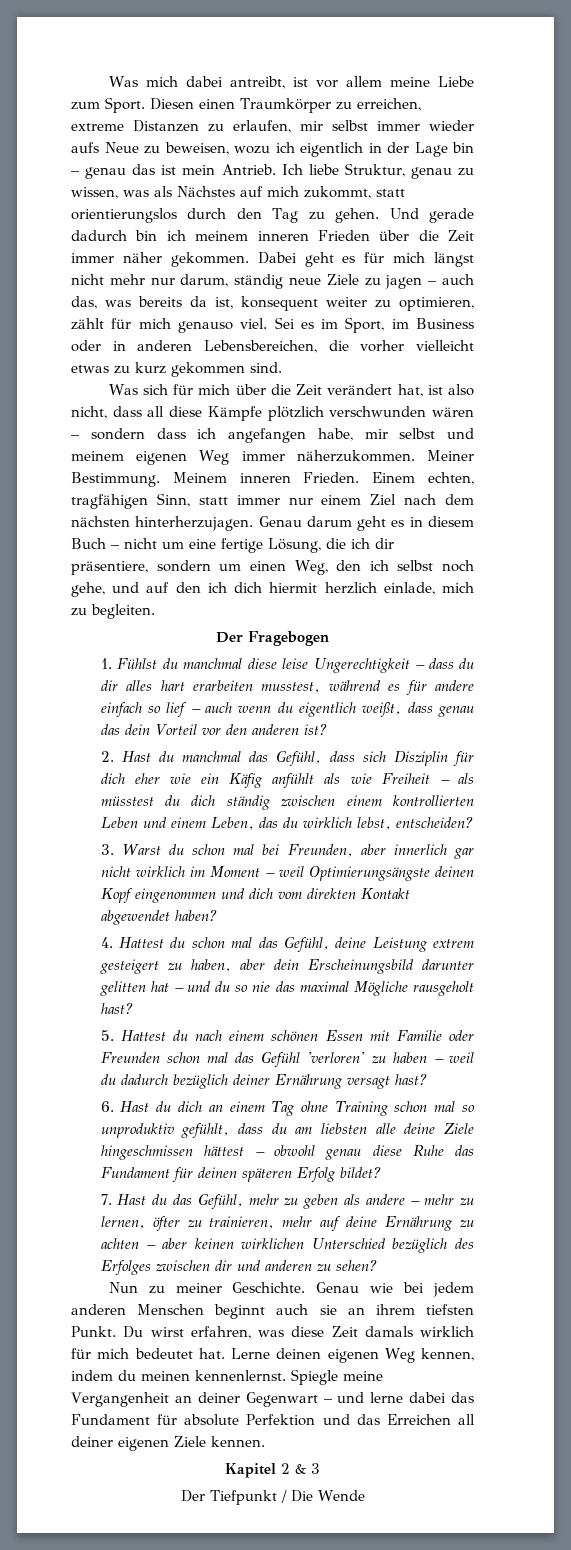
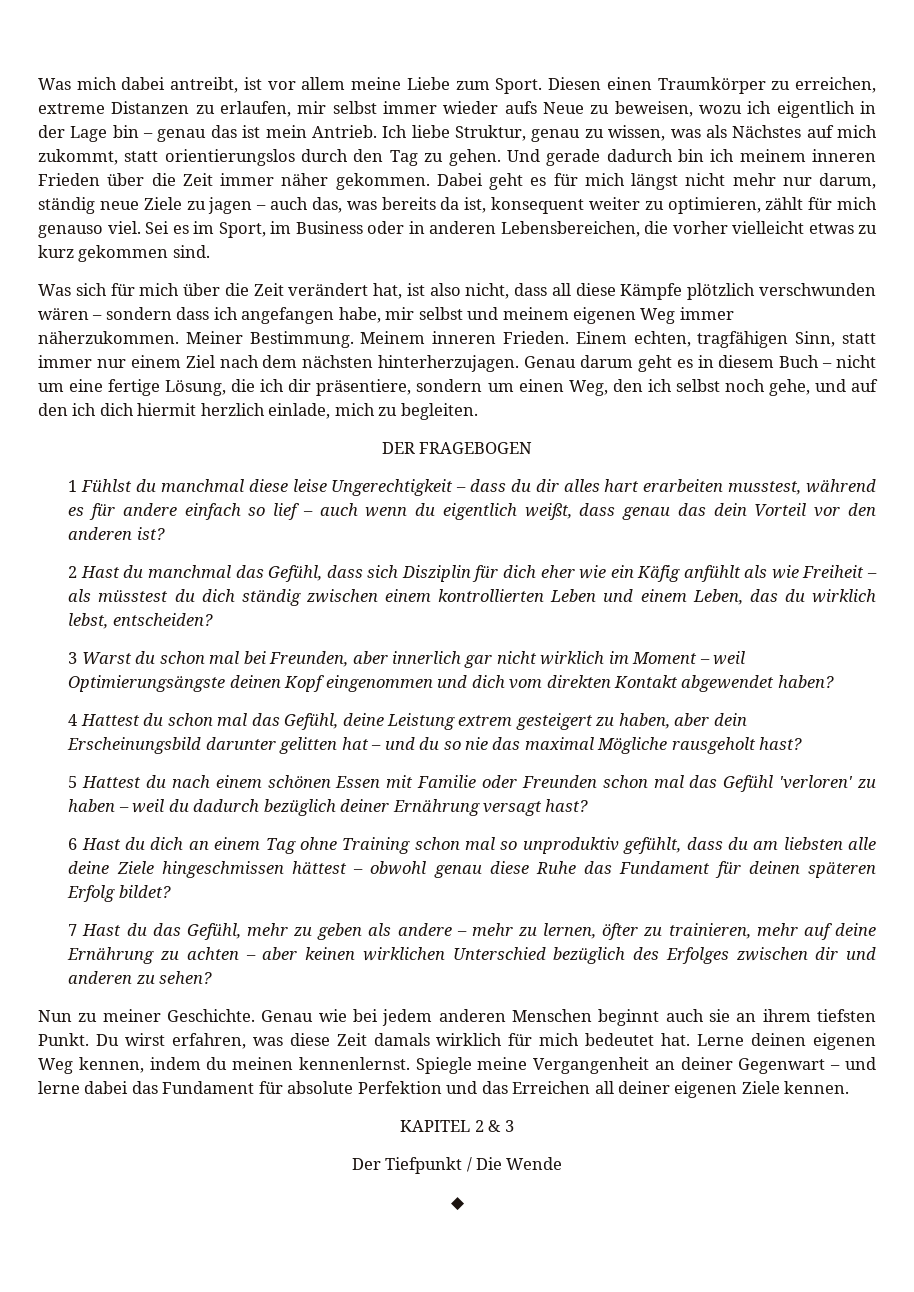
- Der Fragebogen
- 1. Fühlst du manchmal diese leise Ungerechtigkeit – dass du dir alles hart erarbeiten musstest, während es für andere einfach so lief – auch wenn du eigentlich weißt, dass genau das dein Vorteil vor den anderen ist?
+ DER FRAGEBOGEN
+ 1 Fühlst du manchmal diese leise Ungerechtigkeit – dass du dir alles hart erarbeiten musstest, während es für andere einfach so lief – auch wenn du eigentlich weißt, dass genau das dein Vorteil vor den anderen ist?
- 2. Hast du manchmal das Gefühl, dass sich Disziplin für dich eher wie ein Käfig anfühlt als wie Freiheit – als müsstest du dich ständig zwischen einem kontrollierten Leben und einem Leben, das du wirklich lebst, entscheiden?
+ 2 Hast du manchmal das Gefühl, dass sich Disziplin für dich eher wie ein Käfig anfühlt als wie Freiheit – als müsstest du dich ständig zwischen einem kontrollierten Leben und einem Leben, das du wirklich lebst, entscheiden?
- 3. Warst du schon mal bei Freunden, aber innerlich gar nicht wirklich im Moment – weil Optimierungsängste deinen Kopf eingenommen und dich vom direkten Kontakt abgewendet haben?
+ 3 Warst du schon mal bei Freunden, aber innerlich gar nicht wirklich im Moment – weil Optimierungsängste deinen Kopf eingenommen und dich vom direkten Kontakt abgewendet haben?
- 4. Hattest du schon mal das Gefühl, deine Leistung extrem gesteigert zu haben, aber dein Erscheinungsbild darunter gelitten hat – und du so nie das maximal Mögliche rausgeholt hast?
+ 4 Hattest du schon mal das Gefühl, deine Leistung extrem gesteigert zu haben, aber dein Erscheinungsbild darunter gelitten hat – und du so nie das maximal Mögliche rausgeholt hast?
- 5. Hattest du nach einem schönen Essen mit Familie oder Freunden schon mal das Gefühl 'verloren' zu haben – weil du dadurch bezüglich deiner Ernährung versagt hast?
+ 5 Hattest du nach einem schönen Essen mit Familie oder Freunden schon mal das Gefühl 'verloren' zu haben – weil du dadurch bezüglich deiner Ernährung versagt hast?
- 6. Hast du dich an einem Tag ohne Training schon mal so unproduktiv gefühlt, dass du am liebsten alle deine Ziele hingeschmissen hättest – obwohl genau diese Ruhe das Fundament für deinen späteren Erfolg bildet?
+ 6 Hast du dich an einem Tag ohne Training schon mal so unproduktiv gefühlt, dass du am liebsten alle deine Ziele hingeschmissen hättest – obwohl genau diese Ruhe das Fundament für deinen späteren Erfolg bildet?
- 7. Hast du das Gefühl, mehr zu geben als andere – mehr zu lernen, öfter zu trainieren, mehr auf deine Ernährung zu achten – aber keinen wirklichen Unterschied bezüglich des Erfolges zwischen dir und anderen zu sehen?
+ 7 Hast du das Gefühl, mehr zu geben als andere – mehr zu lernen, öfter zu trainieren, mehr auf deine Ernährung zu achten – aber keinen wirklichen Unterschied bezüglich des Erfolges zwischen dir und anderen zu sehen?
- Kapitel 2 & 3
+ KAPITEL 2 & 3
+ ◆

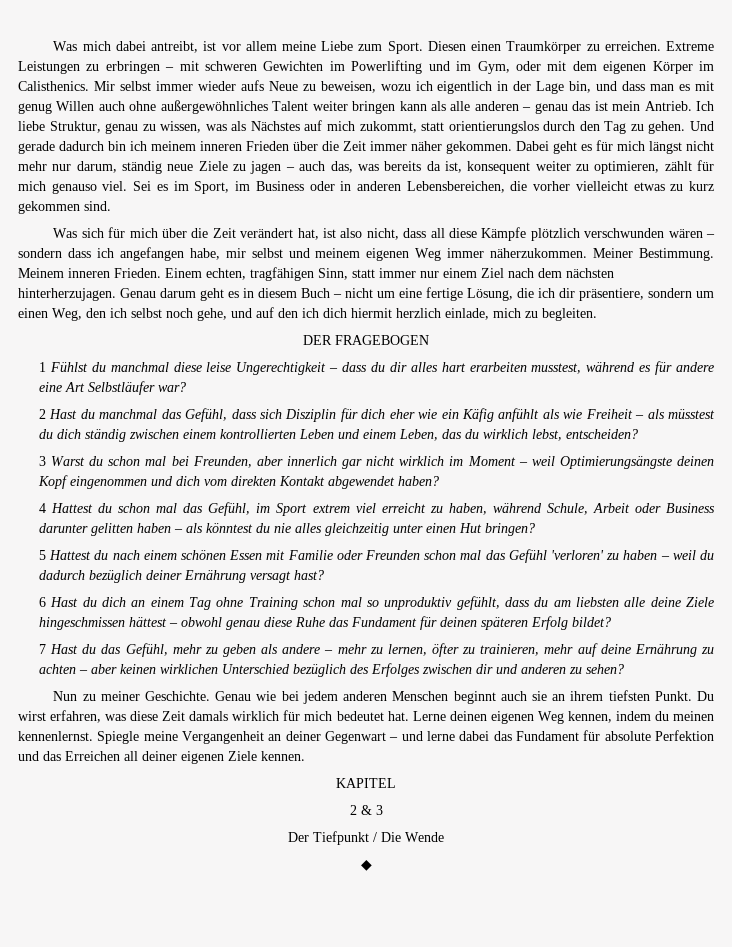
- Diesen einen Traumkörper zu erreichen, extreme Distanzen zu erlaufen, mir selbst immer wieder aufs Neue zu beweisen, wozu ich eigentlich in der Lage bin – genau das ist mein Antrieb.
+ Diesen einen Traumkörper zu erreichen. Extreme Leistungen zu erbringen – mit schweren Gewichten im Powerlifting und im Gym, oder mit dem eigenen Körper im Calisthenics. Mir selbst immer wieder aufs Neue zu beweisen, wozu ich eigentlich in der Lage bin, und dass man es mit genug Willen auch ohne außergewöhnliches Talent weiter bringen kann als alle anderen – genau das ist mein Antrieb.
- 1 Fühlst du manchmal diese leise Ungerechtigkeit – dass du dir alles hart erarbeiten musstest, während es für andere einfach so lief – auch wenn du eigentlich weißt, dass genau das dein Vorteil vor den anderen ist?
+ 1 Fühlst du manchmal diese leise Ungerechtigkeit – dass du dir alles hart erarbeiten musstest, während es für andere eine Art Selbstläufer war?
- 4 Hattest du schon mal das Gefühl, deine Leistung extrem gesteigert zu haben, aber dein Erscheinungsbild darunter gelitten hat – und du so nie das maximal Mögliche rausgeholt hast?
+ 4 Hattest du schon mal das Gefühl, im Sport extrem viel erreicht zu haben, während Schule, Arbeit oder Business darunter gelitten haben – als könntest du nie alles gleichzeitig unter einen Hut bringen?
- KAPITEL 2 & 3
+ KAPITEL
+ 2 & 3

